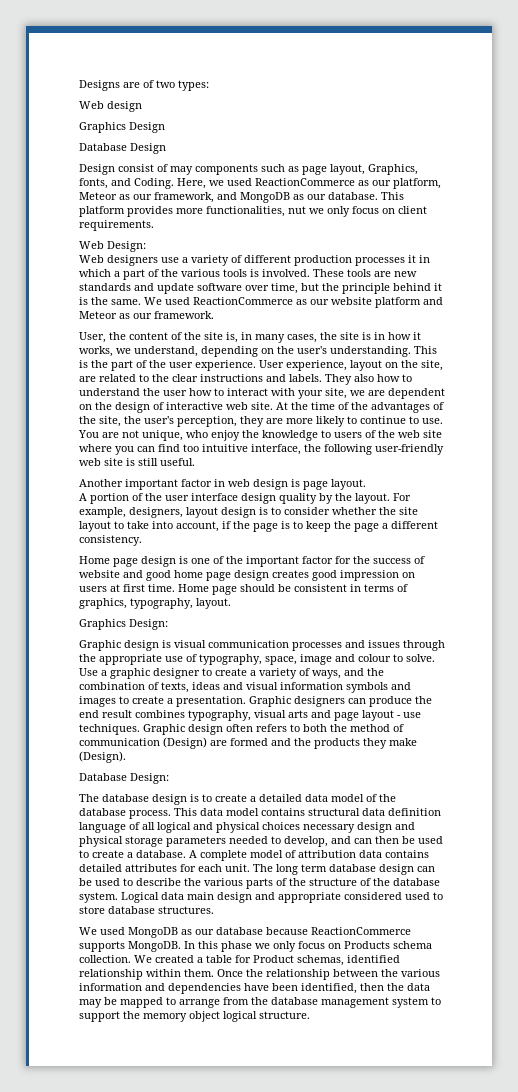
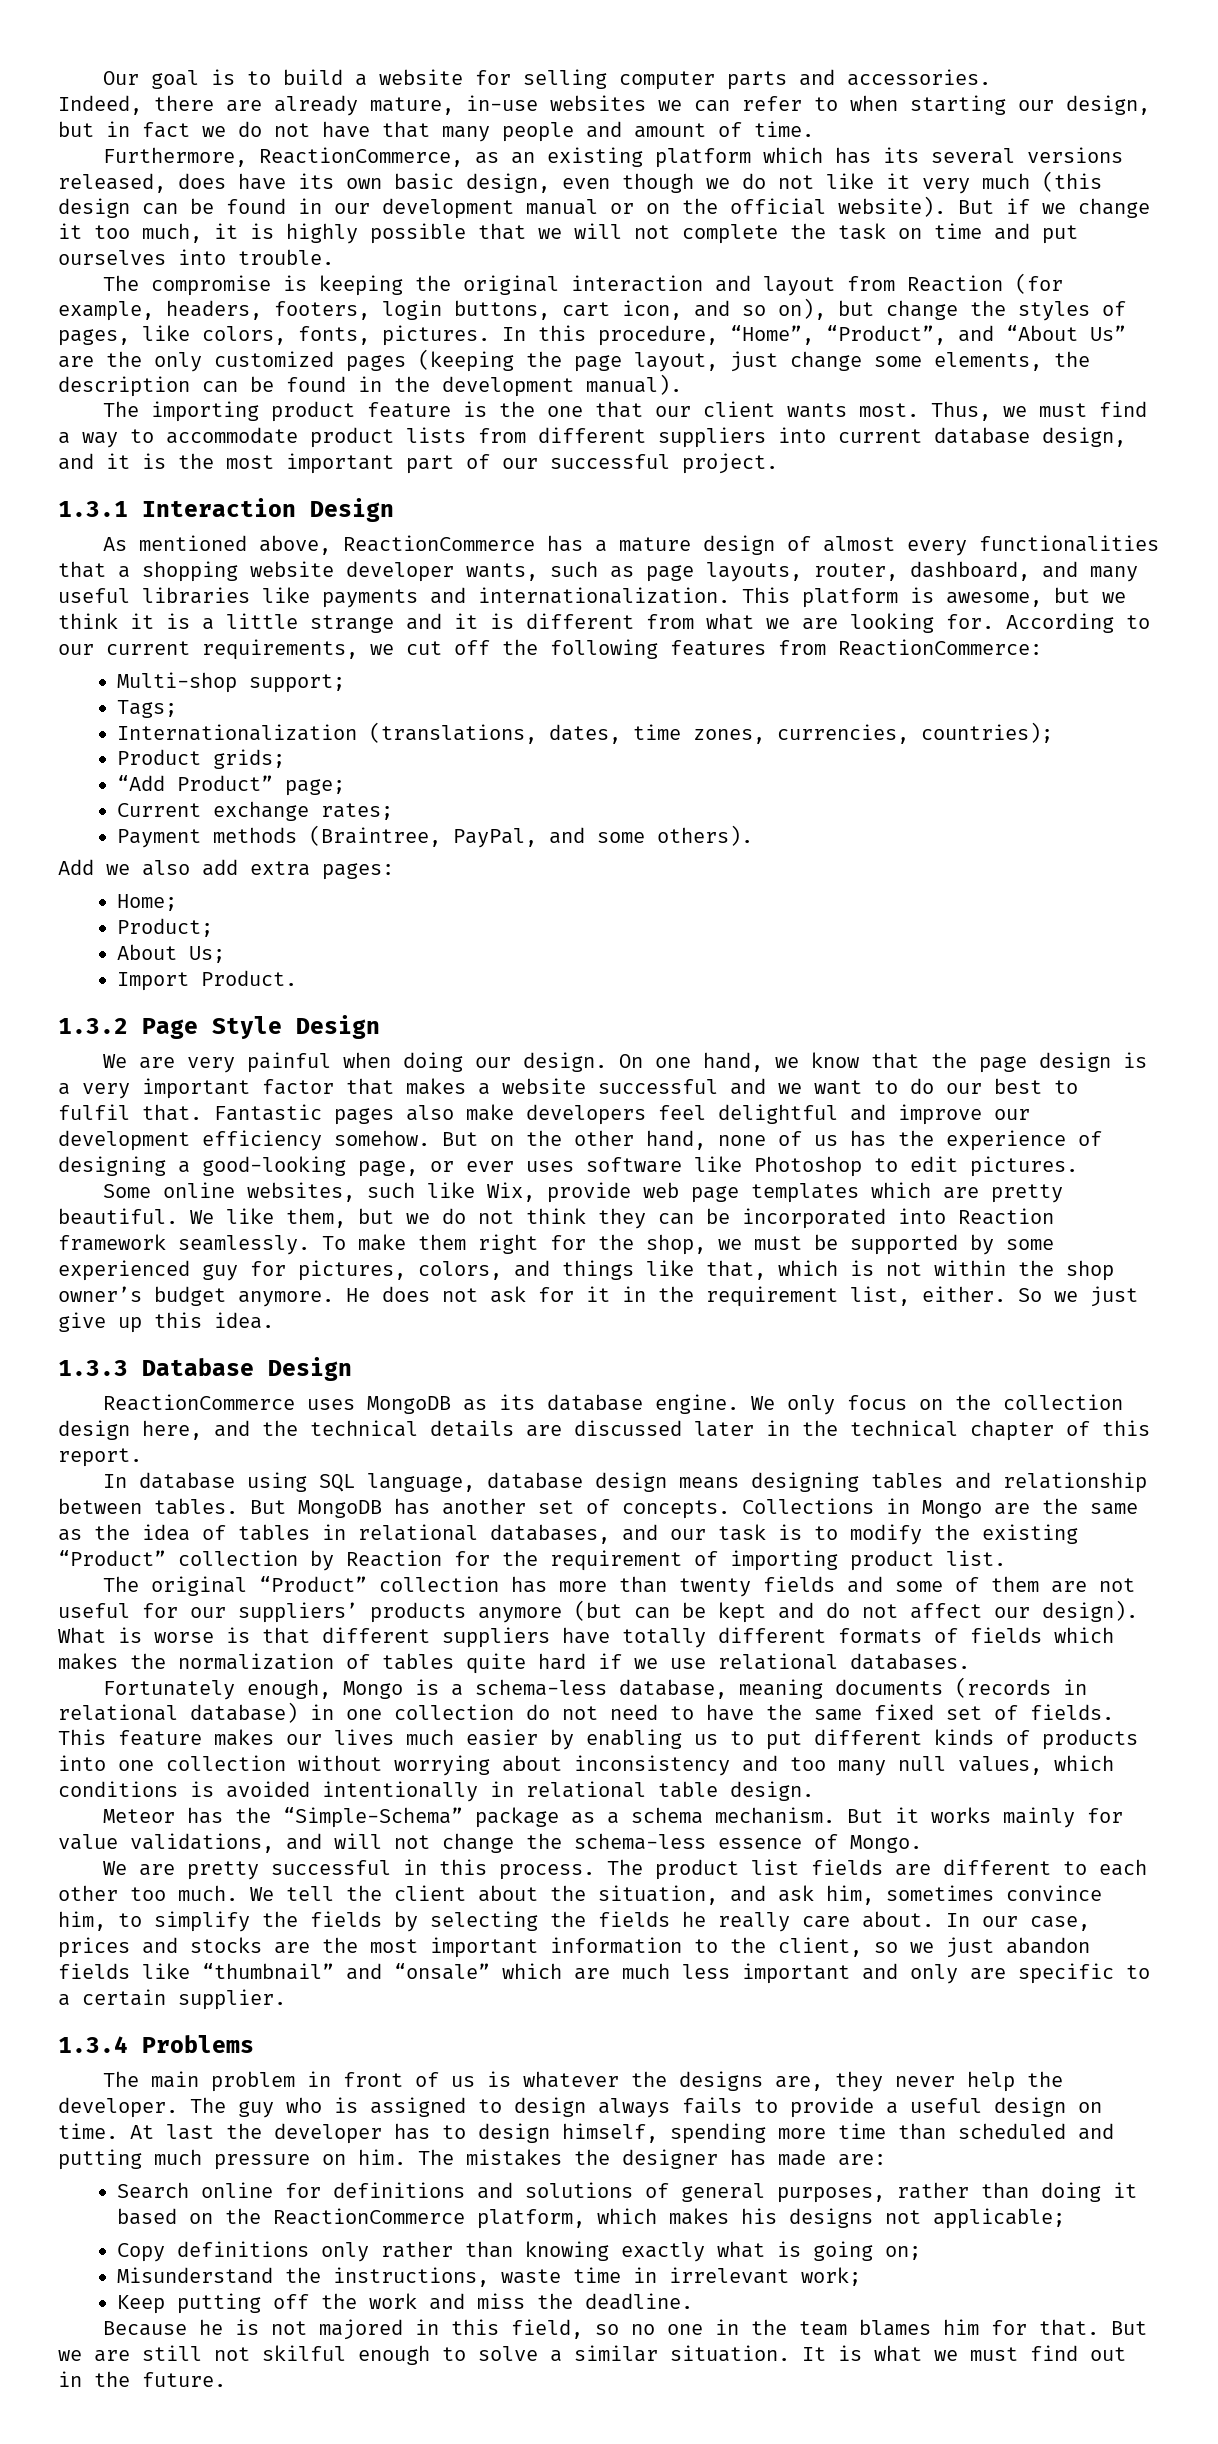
- Designs are of two types:
- Web design
- Graphics Design
- Database Design
- Design consist of may components such as page layout, Graphics, fonts, and Coding. Here, we used ReactionCommerce as our platform, Meteor as our framework, and MongoDB as our database. This platform provides more functionalities, nut we only focus on client requirements.
- Web Design:
- Web designers use a variety of different production processes it in which a part of the various tools is involved. These tools are new standards and update software over time, but the principle behind it is the same. We used ReactionCommerce as our website platform and Meteor as our framework.
- User, the content of the site is, in many cases, the site is in how it works, we understand, depending on the user's understanding. This is the part of the user experience. User experience, layout on the site, are related to the clear instructions and labels. They also how to understand the user how to interact with your site, we are dependent on the design of interactive web site. At the time of the advantages of the site, the user's perception, they are more likely to continue to use. You are not unique, who enjoy the knowledge to users of the web site where you can find too intuitive interface, the following user-friendly web site is still useful.
- Another important factor in web design is page layout.
- A portion of the user interface design quality by the layout. For example, designers, layout design is to consider whether the site layout to take into account, if the page is to keep the page a different consistency.
- Home page design is one of the important factor for the success of website and good home page design creates good impression on users at first time. Home page should be consistent in terms of graphics, typography, layout.
- Graphics Design:
- Graphic design is visual communication processes and issues through the appropriate use of typography, space, image and colour to solve. Use a graphic designer to create a variety of ways, and the combination of texts, ideas and visual information symbols and images to create a presentation. Graphic designers can produce the end result combines typography, visual arts and page layout - use techniques. Graphic design often refers to both the method of communication (Design) are formed and the products they make (Design).
- Database Design:
- The database design is to create a detailed data model of the database process. This data model contains structural data definition language of all logical and physical choices necessary design and physical storage parameters needed to develop, and can then be used to create a database. A complete model of attribution data contains detailed attributes for each unit. The long term database design can be used to describe the various parts of the structure of the database system. Logical data main design and appropriate considered used to store database structures.
- We used MongoDB as our database because ReactionCommerce supports MongoDB. In this phase we only focus on Products schema collection. We created a table for Product schemas, identified relationship within them. Once the relationship between the various information and dependencies have been identified, then the data may be mapped to arrange from the database management system to support the memory object logical structure.
+ Our goal is to build a website for selling computer parts and accessories.
+ Indeed, there are already mature, in-use websites we can refer to when starting our design, but in fact we do not have that many people and amount of time.
+ Furthermore, ReactionCommerce, as an existing platform which has its several versions released, does have its own basic design, even though we do not like it very much (this design can be found in our development manual or on the official website). But if we change it too much, it is highly possible that we will not complete the task on time and put ourselves into trouble.
+ The compromise is keeping the original interaction and layout from Reaction (for example, headers, footers, login buttons, cart icon, and so on), but change the styles of pages, like colors, fonts, pictures. In this procedure, “Home”, “Product”, and “About Us” are the only customized pages (keeping the page layout, just change some elements, the description can be found in the development manual).
+ The importing product feature is the one that our client wants most. Thus, we must find a way to accommodate product lists from different suppliers into current database design, and it is the most important part of our successful project.
+ 1.3.1 Interaction Design
+ As mentioned above, ReactionCommerce has a mature design of almost every functionalities that a shopping website developer wants, such as page layouts, router, dashboard, and many useful libraries like payments and internationalization. This platform is awesome, but we think it is a little strange and it is different from what we are looking for. According to our current requirements, we cut off the following features from ReactionCommerce:
+ Multi-shop support;
+ Tags;
+ Internationalization (translations, dates, time zones, currencies, countries);
+ Product grids;
+ “Add Product” page;
+ Current exchange rates;
+ Payment methods (Braintree, PayPal, and some others).
+ Add we also add extra pages:
+ Home;
+ Product;
+ About Us;
+ Import Product.
+ 1.3.2 Page Style Design
+ We are very painful when doing our design. On one hand, we know that the page design is a very important factor that makes a website successful and we want to do our best to fulfil that. Fantastic pages also make developers feel delightful and improve our development efficiency somehow. But on the other hand, none of us has the experience of designing a good-looking page, or ever uses software like Photoshop to edit pictures.
+ Some online websites, such like Wix, provide web page templates which are pretty beautiful. We like them, but we do not think they can be incorporated into Reaction framework seamlessly. To make them right for the shop, we must be supported by some experienced guy for pictures, colors, and things like that, which is not within the shop owner’s budget anymore. He does not ask for it in the requirement list, either. So we just give up this idea.
+ 1.3.3 Database Design
+ ReactionCommerce uses MongoDB as its database engine. We only focus on the collection design here, and the technical details are discussed later in the technical chapter of this report.
+ In database using SQL language, database design means designing tables and relationship between tables. But MongoDB has another set of concepts. Collections in Mongo are the same as the idea of tables in relational databases, and our task is to modify the existing “Product” collection by Reaction for the requirement of importing product list.
+ The original “Product” collection has more than twenty fields and some of them are not useful for our suppliers’ products anymore (but can be kept and do not affect our design). What is worse is that different suppliers have totally different formats of fields which makes the normalization of tables quite hard if we use relational databases.
+ Fortunately enough, Mongo is a schema-less database, meaning documents (records in relational database) in one collection do not need to have the same fixed set of fields. This feature makes our lives much easier by enabling us to put different kinds of products into one collection without worrying about inconsistency and too many null values, which conditions is avoided intentionally in relational table design.
+ Meteor has the “Simple-Schema” package as a schema mechanism. But it works mainly for value validations, and will not change the schema-less essence of Mongo.
+ We are pretty successful in this process. The product list fields are different to each other too much. We tell the client about the situation, and ask him, sometimes convince him, to simplify the fields by selecting the fields he really care about. In our case, prices and stocks are the most important information to the client, so we just abandon fields like “thumbnail” and “onsale” which are much less important and only are specific to a certain supplier.
+ 1.3.4 Problems
+ The main problem in front of us is whatever the designs are, they never help the developer. The guy who is assigned to design always fails to provide a useful design on time. At last the developer has to design himself, spending more time than scheduled and putting much pressure on him. The mistakes the designer has made are:
+ Search online for definitions and solutions of general purposes, rather than doing it based on the ReactionCommerce platform, which makes his designs not applicable;
+ Copy definitions only rather than knowing exactly what is going on;
+ Misunderstand the instructions, waste time in irrelevant work;
+ Keep putting off the work and miss the deadline.
+ Because he is not majored in this field, so no one in the team blames him for that. But we are still not skilful enough to solve a similar situation. It is what we must find out in the future.

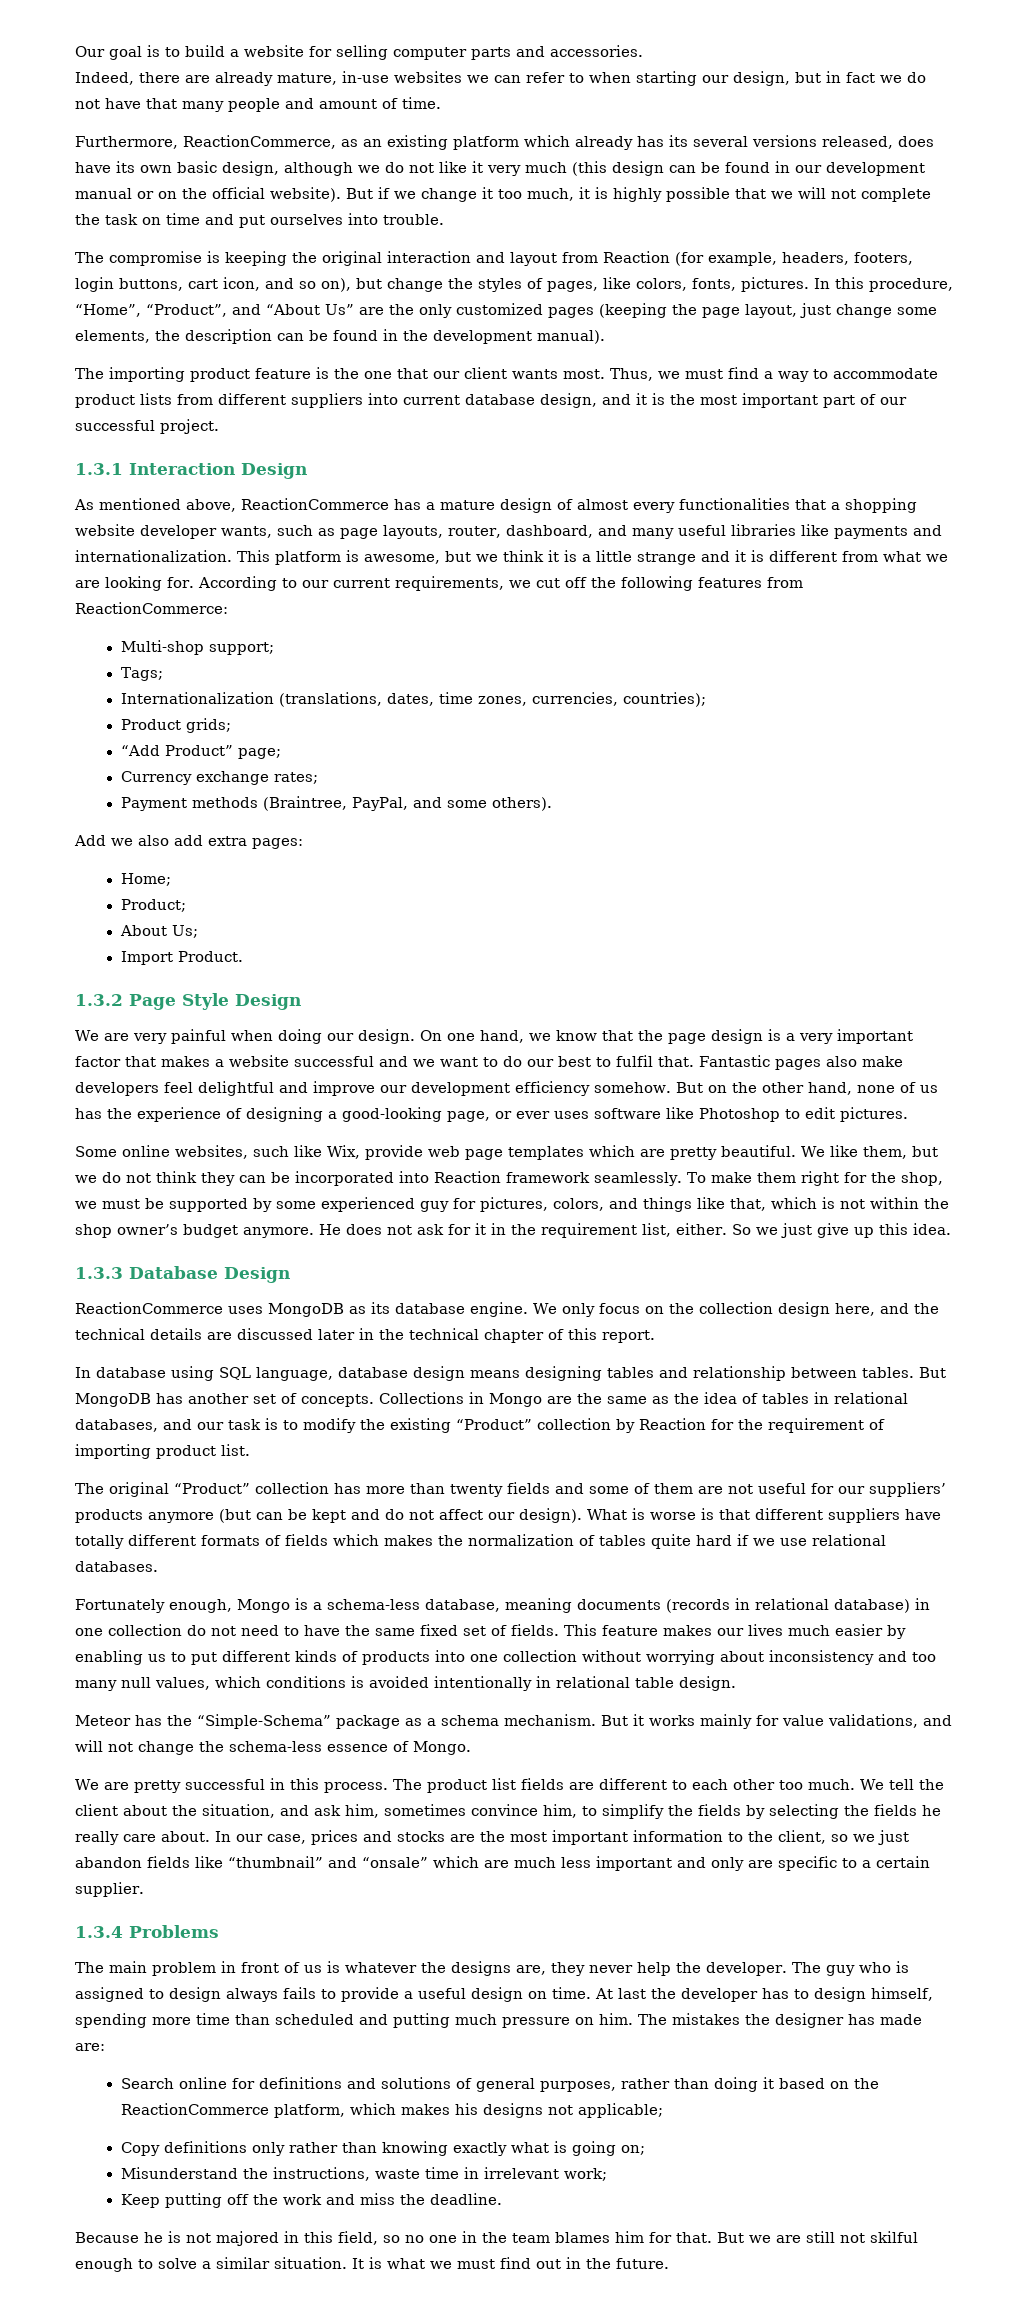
- Furthermore, ReactionCommerce, as an existing platform which has its several versions released, does have its own basic design, even though we do not like it very much (this design can be found in our development manual or on the official website).
+ Furthermore, ReactionCommerce, as an existing platform which already has its several versions released, does have its own basic design, although we do not like it very much (this design can be found in our development manual or on the official website).
- Current exchange rates;
+ Currency exchange rates;

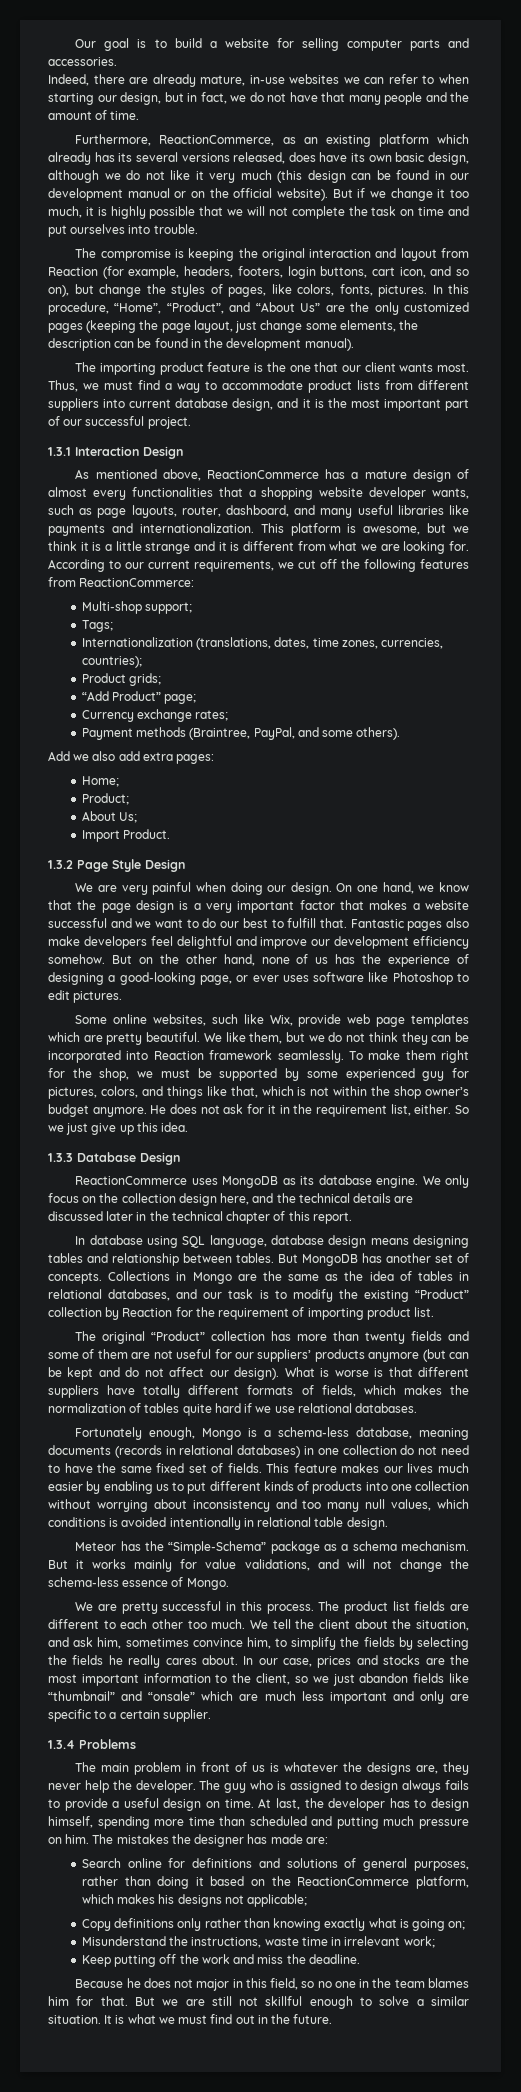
- Indeed, there are already mature, in-use websites we can refer to when starting our design, but in fact we do not have that many people and amount of time.
+ Indeed, there are already mature, in-use websites we can refer to when starting our design, but in fact, we do not have that many people and the amount of time.
- On one hand, we know that the page design is a very important factor that makes a website successful and we want to do our best to fulfil that.
+ On one hand, we know that the page design is a very important factor that makes a website successful and we want to do our best to fulfill that.
- What is worse is that different suppliers have totally different formats of fields which makes the normalization of tables quite hard if we use relational databases.
+ What is worse is that different suppliers have totally different formats of fields, which makes the normalization of tables quite hard if we use relational databases.
- Fortunately enough, Mongo is a schema-less database, meaning documents (records in relational database) in one collection do not need to have the same fixed set of fields.
+ Fortunately enough, Mongo is a schema-less database, meaning documents (records in relational databases) in one collection do not need to have the same fixed set of fields.
- We tell the client about the situation, and ask him, sometimes convince him, to simplify the fields by selecting the fields he really care about.
+ We tell the client about the situation, and ask him, sometimes convince him, to simplify the fields by selecting the fields he really cares about.
- At last the developer has to design himself, spending more time than scheduled and putting much pressure on him.
+ At last, the developer has to design himself, spending more time than scheduled and putting much pressure on him.
- Because he is not majored in this field, so no one in the team blames him for that.
+ Because he does not major in this field, so no one in the team blames him for that.
- But we are still not skilful enough to solve a similar situation.
+ But we are still not skillful enough to solve a similar situation.

